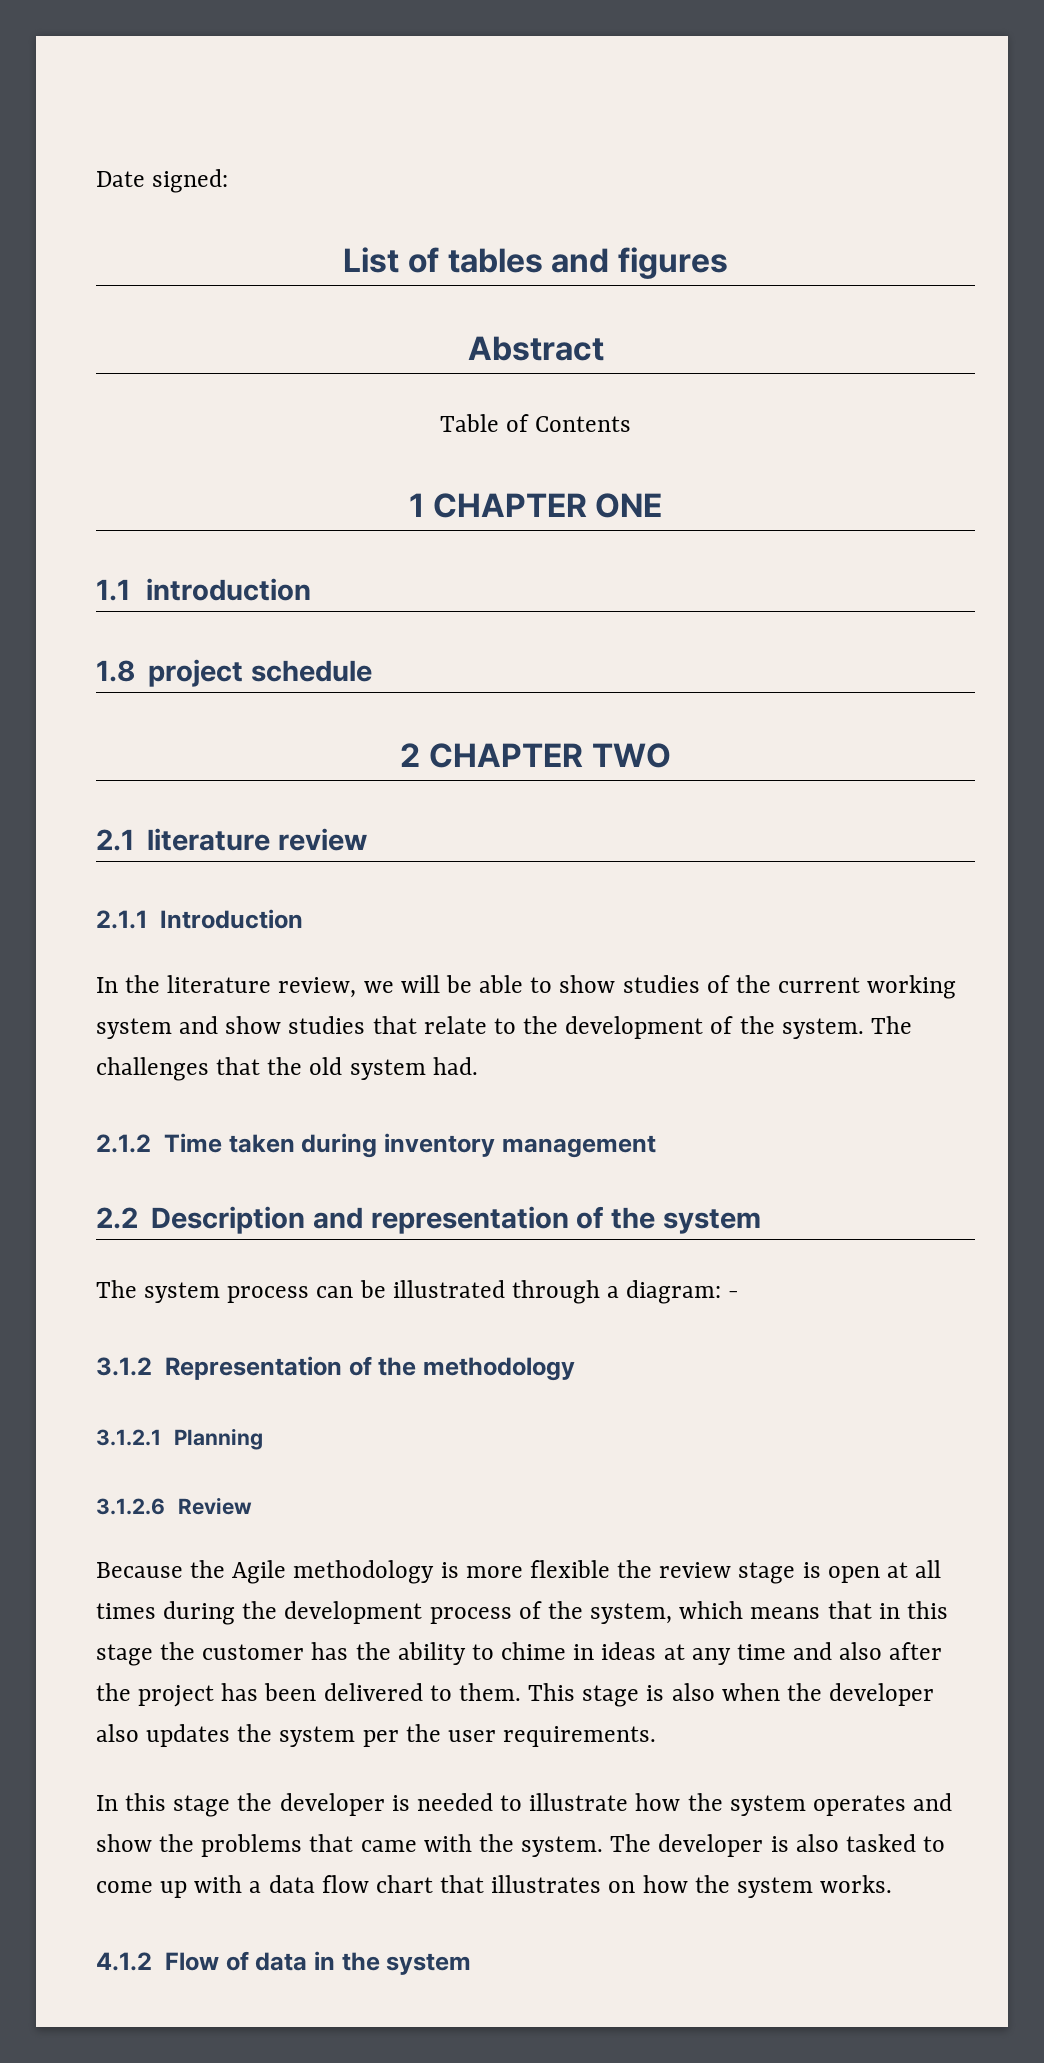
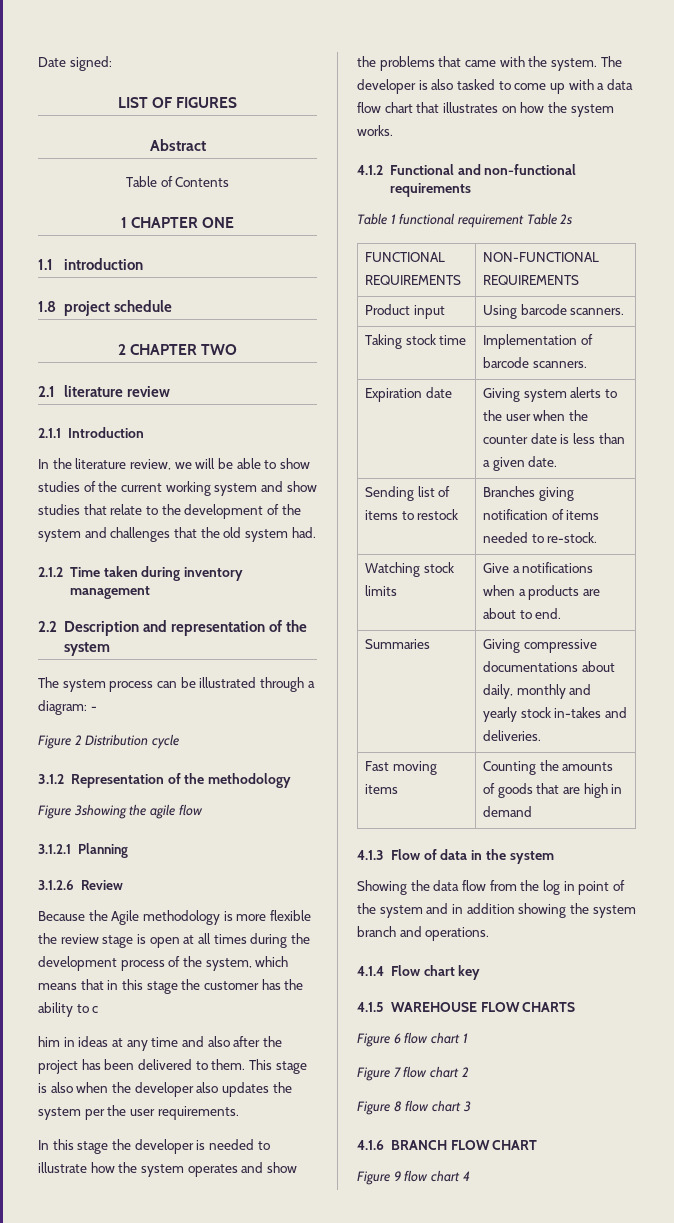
- List of tables and figures
+ LIST OF FIGURES
- In the literature review, we will be able to show studies of the current working system and show studies that relate to the development of the system. The challenges that the old system had.
+ In the literature review, we will be able to show studies of the current working system and show studies that relate to the development of the system and challenges that the old system had.
+ Figure 2 Distribution cycle
+ Figure 3showing the agile flow
- Because the Agile methodology is more flexible the review stage is open at all times during the development process of the system, which means that in this stage the customer has the ability to chime in ideas at any time and also after the project has been delivered to them.
+ Because the Agile methodology is more flexible the review stage is open at all times during the development process of the system, which means that in this stage the customer has the ability to c
+ him in ideas at any time and also after the project has been delivered to them.
- 4.1.2 Flow of data in the system
+ 4.1.2 Functional and non-functional requirements
+ Table 1 functional requirement Table 2s
+ FUNCTIONAL REQUIREMENTS | NON-FUNCTIONAL REQUIREMENTS
+ Product input | Using barcode scanners.
+ Taking stock time | Implementation of barcode scanners.
+ Expiration date | Giving system alerts to the user when the counter date is less than a given date.
+ Sending list of items to restock | Branches giving notification of items needed to re-stock.
+ Watching stock limits | Give a notifications when a products are about to end.
+ Summaries | Giving compressive documentations about daily, monthly and yearly stock in-takes and deliveries.
+ Fast moving items | Counting the amounts of goods that are high in demand
+ 4.1.3 Flow of data in the system
+ Showing the data flow from the log in point of the system and in addition showing the system branch and operations.
+ 4.1.4 Flow chart key
+ 4.1.5 WAREHOUSE FLOW CHARTS
+ Figure 6 flow chart 1
+ Figure 7 flow chart 2
+ Figure 8 flow chart 3
+ 4.1.6 BRANCH FLOW CHART
+ Figure 9 flow chart 4

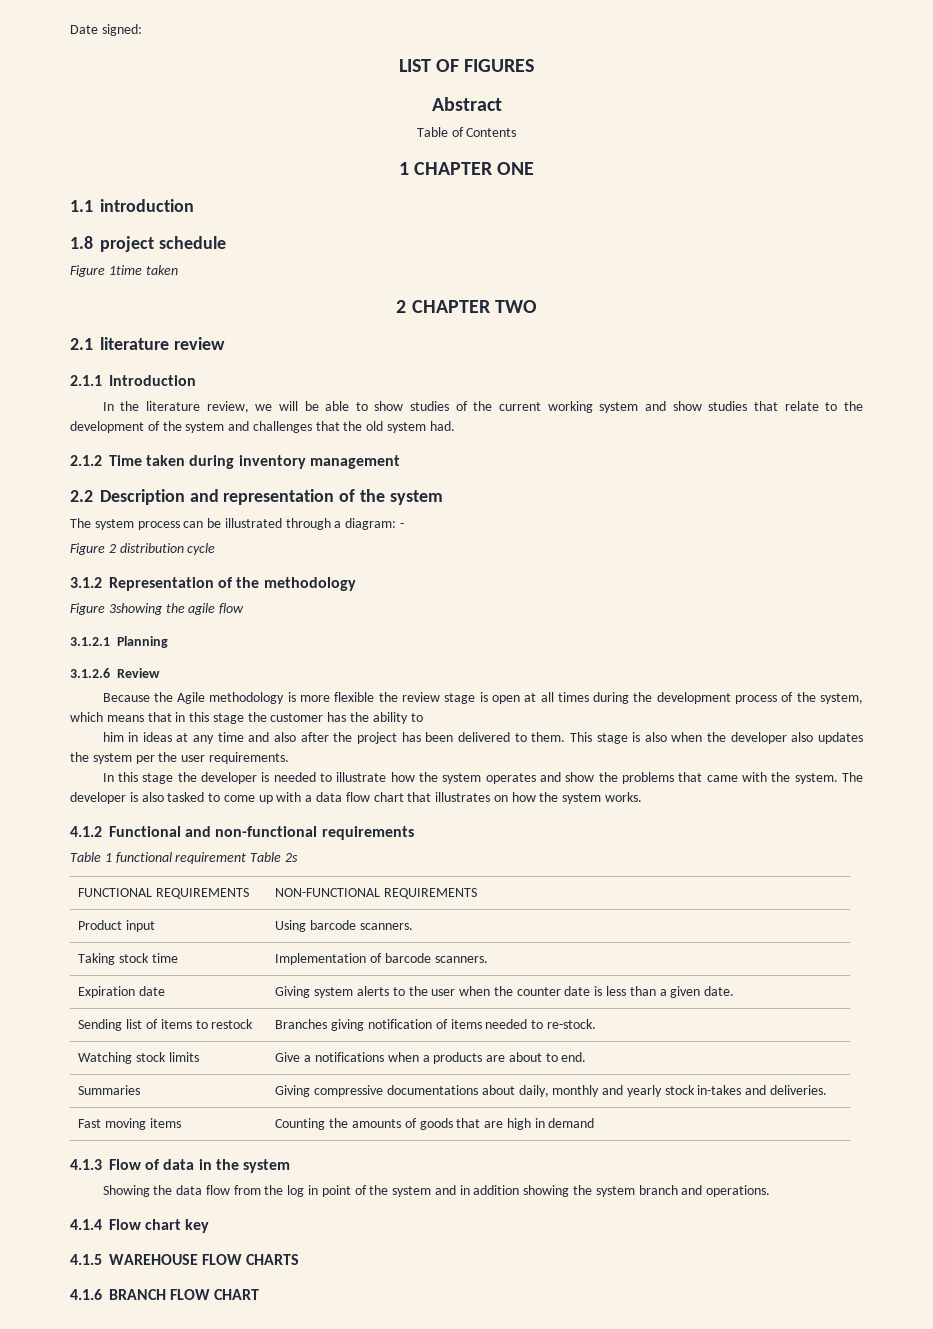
+ Figure 1time taken
- Figure 2 Distribution cycle
+ Figure 2 distribution cycle
- Because the Agile methodology is more flexible the review stage is open at all times during the development process of the system, which means that in this stage the customer has the ability to c
+ Because the Agile methodology is more flexible the review stage is open at all times during the development process of the system, which means that in this stage the customer has the ability to
- Figure 6 flow chart 1
- Figure 7 flow chart 2
- Figure 8 flow chart 3
- Figure 9 flow chart 4

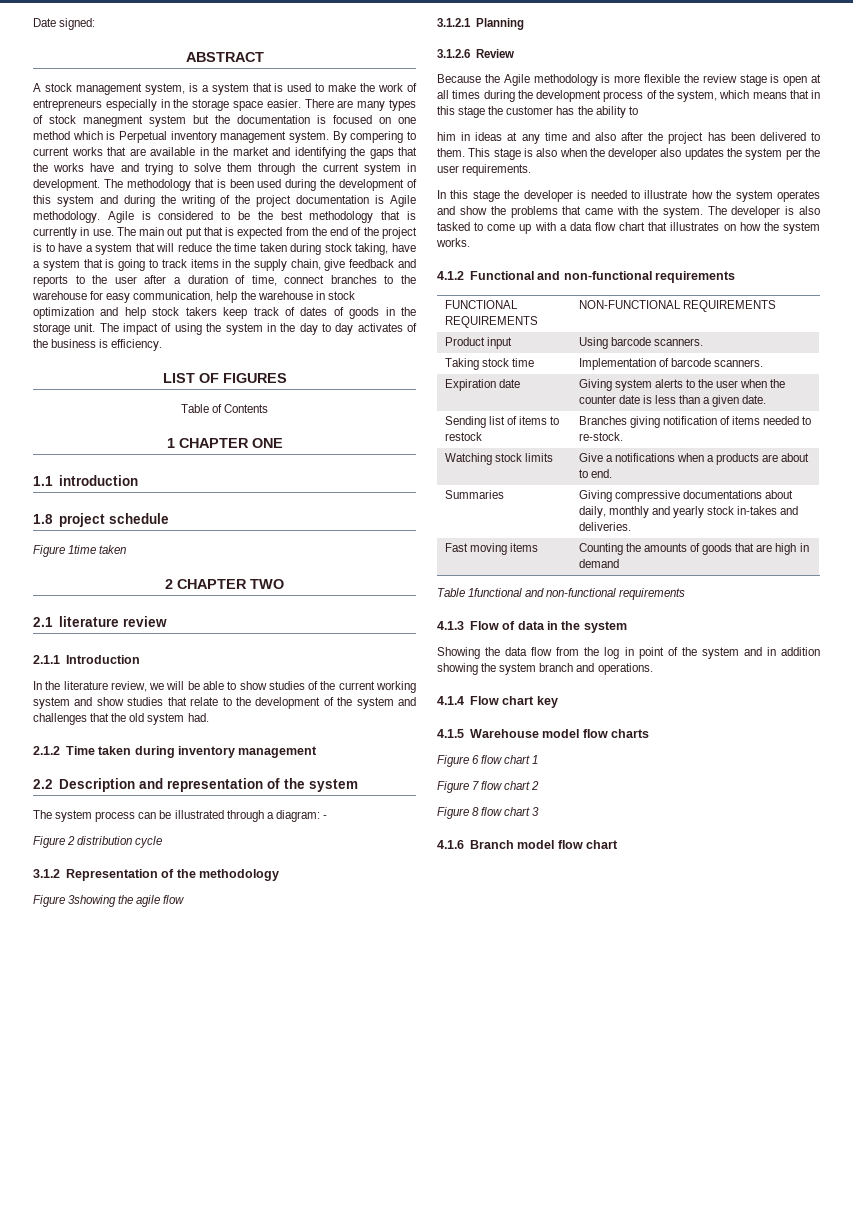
+ ABSTRACT
+ A stock management system, is a system that is used to make the work of entrepreneurs especially in the storage space easier. There are many types of stock manegment system but the documentation is focused on one method which is Perpetual inventory management system. By compering to current works that are available in the market and identifying the gaps that the works have and trying to solve them through the current system in development. The methodology that is been used during the development of this system and during the writing of the project documentation is Agile methodology. Agile is considered to be the best methodology that is currently in use. The main out put that is expected from the end of the project is to have a system that will reduce the time taken during stock taking, have a system that is going to track items in the supply chain, give feedback and reports to the user after a duration of time, connect branches to the warehouse for easy communication, help the warehouse in stock optimization and help stock takers keep track of dates of goods in the storage unit. The impact of using the system in the day to day activates of the business is efficiency.
- Abstract
- Table 1 functional requirement Table 2s
+ Table 1functional and non-functional requirements
- 4.1.5 WAREHOUSE FLOW CHARTS
- 4.1.6 BRANCH FLOW CHART
+ 4.1.5 Warehouse model flow charts
+ Figure 6 flow chart 1
+ Figure 7 flow chart 2
+ Figure 8 flow chart 3
+ 4.1.6 Branch model flow chart

